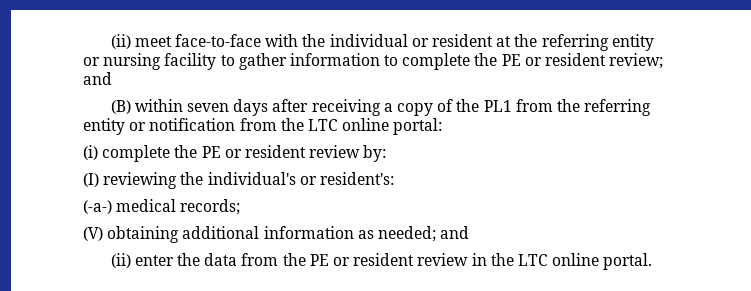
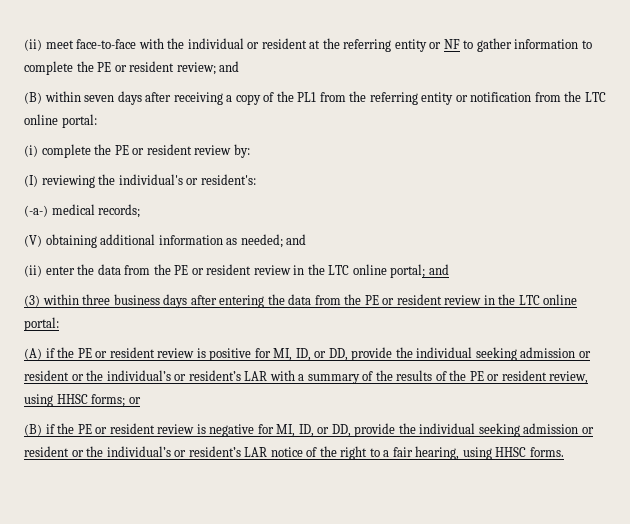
- (ii) meet face-to-face with the individual or resident at the referring entity or nursing facility to gather information to complete the PE or resident review; and
+ (ii) meet face-to-face with the individual or resident at the referring entity or NF to gather information to complete the PE or resident review; and
- (ii) enter the data from the PE or resident review in the LTC online portal.
+ (ii) enter the data from the PE or resident review in the LTC online portal; and
+ (3) within three business days after entering the data from the PE or resident review in the LTC online portal:
+ (A) if the PE or resident review is positive for MI, ID, or DD, provide the individual seeking admission or resident or the individual’s or resident’s LAR with a summary of the results of the PE or resident review, using HHSC forms; or
+ (B) if the PE or resident review is negative for MI, ID, or DD, provide the individual seeking admission or resident or the individual’s or resident’s LAR notice of the right to a fair hearing, using HHSC forms.

